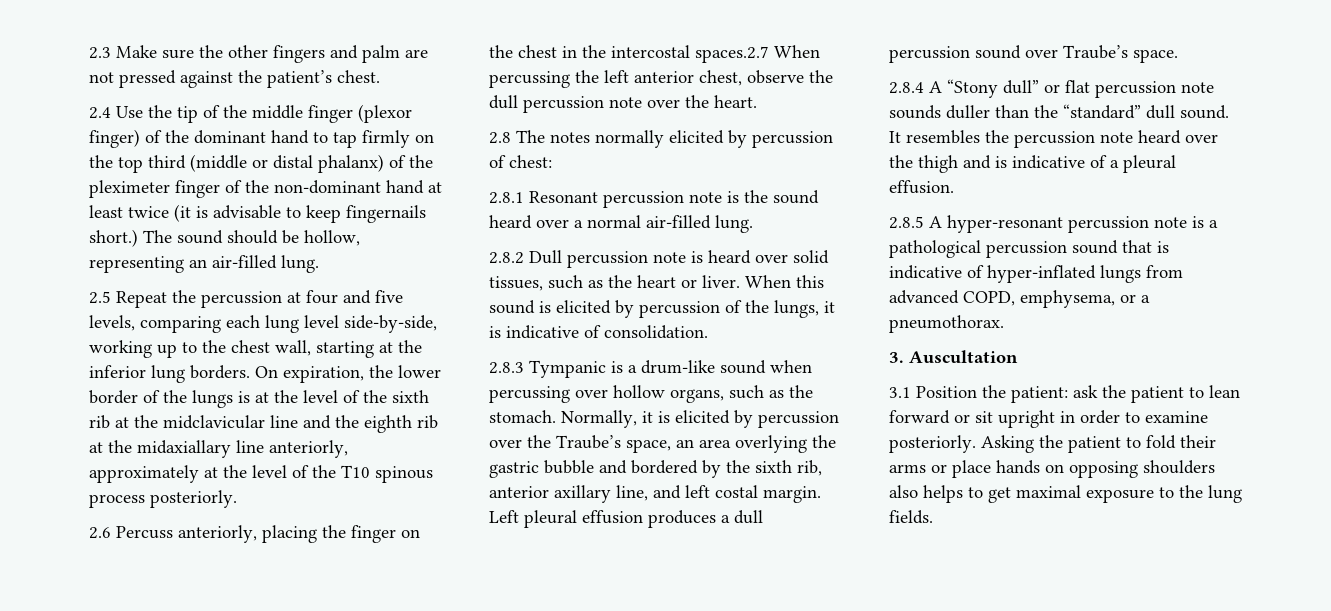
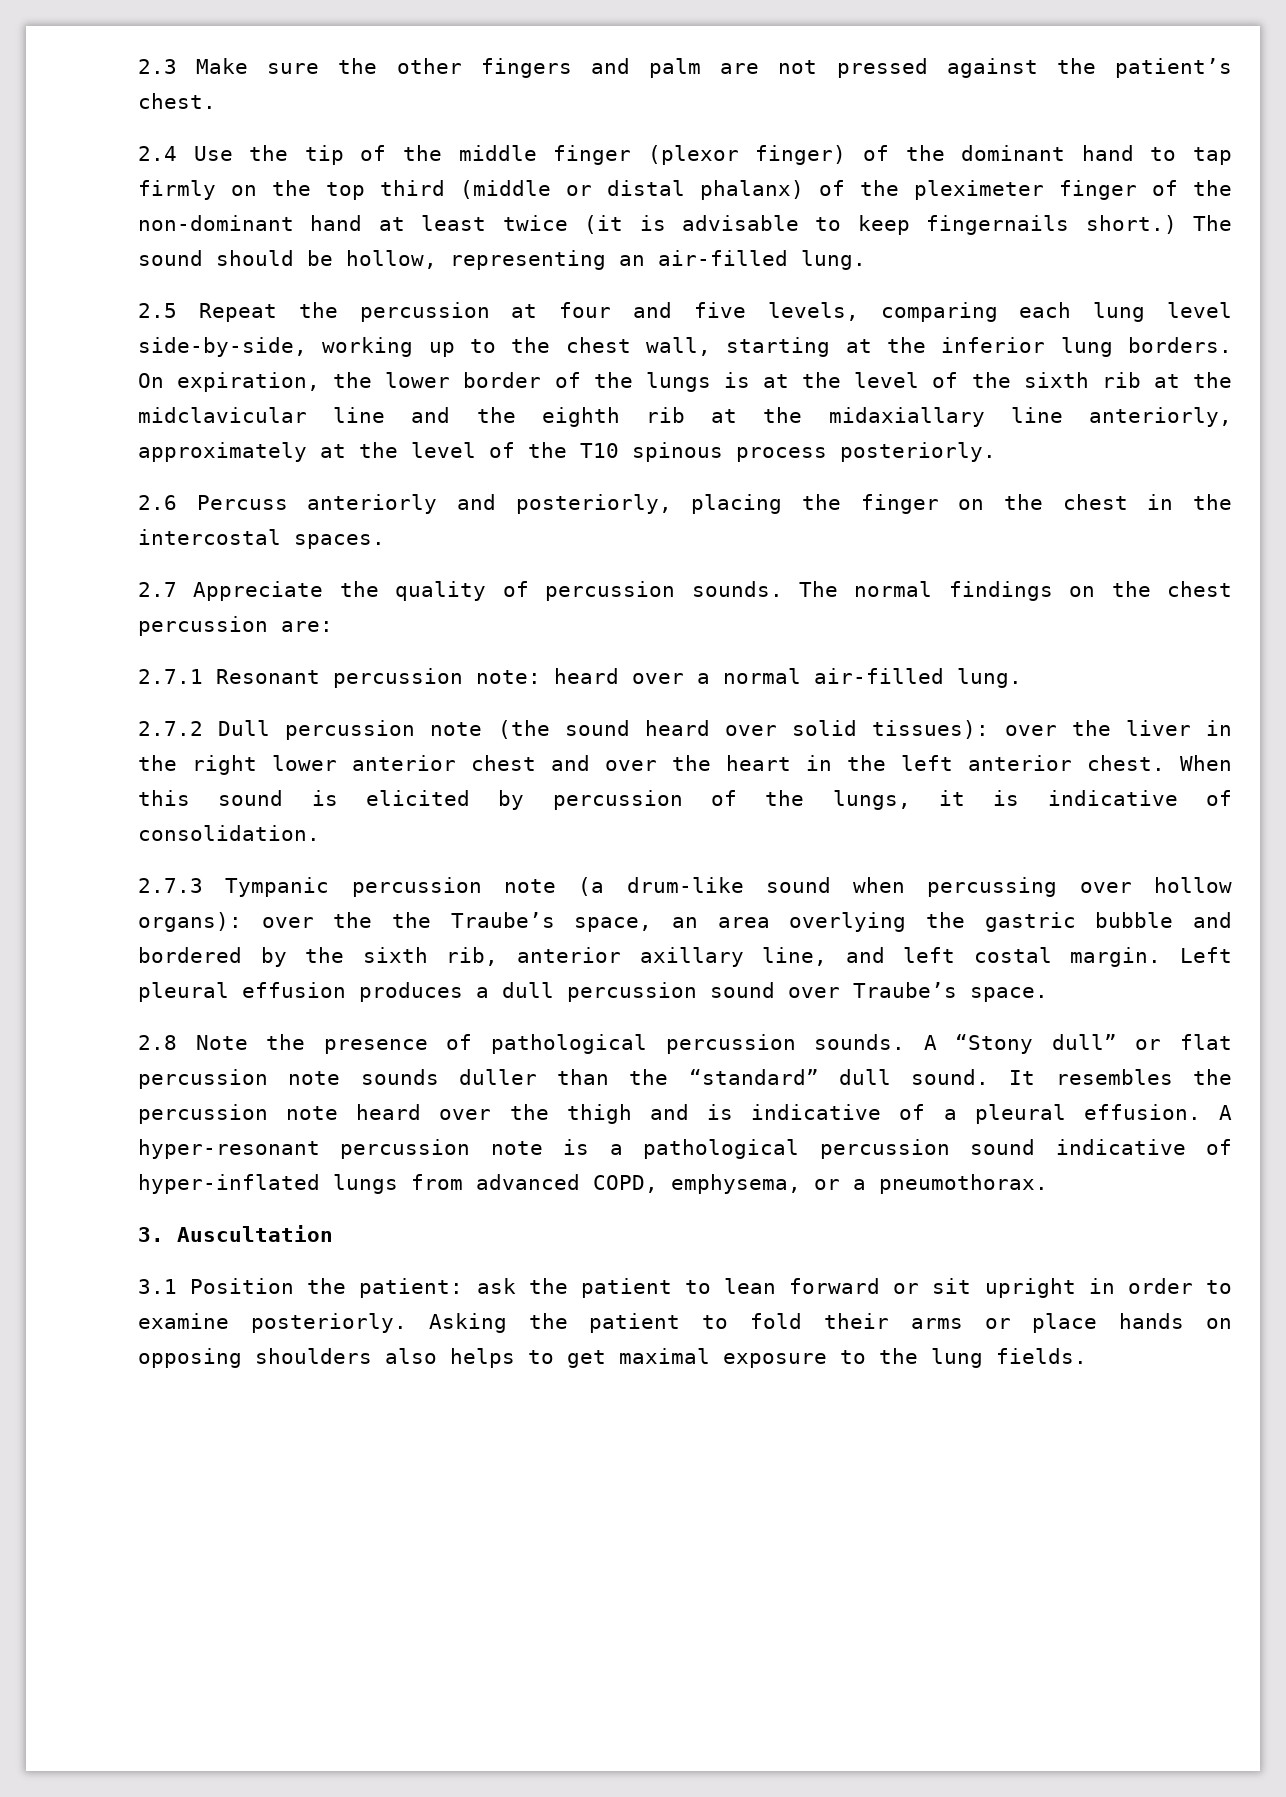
- 2.6 Percuss anteriorly, placing the finger on the chest in the intercostal spaces.2.7 When percussing the left anterior chest, observe the dull percussion note over the heart.
- 2.8 The notes normally elicited by percussion of chest:
- 2.8.1 Resonant percussion note is the sound heard over a normal air-filled lung.
+ 2.6 Percuss anteriorly and posteriorly, placing the finger on the chest in the intercostal spaces.
+ 2.7 Appreciate the quality of percussion sounds. The normal findings on the chest percussion are:
+ 2.7.1 Resonant percussion note: heard over a normal air-filled lung.
- 2.8.2 Dull percussion note is heard over solid tissues, such as the heart or liver.
+ 2.7.2 Dull percussion note (the sound heard over solid tissues): over the liver in the right lower anterior chest and over the heart in the left anterior chest.
- 2.8.3 Tympanic is a drum-like sound when percussing over hollow organs, such as the stomach. Normally, it is elicited by percussion over the Traube’s space, an area overlying the gastric bubble and bordered by the sixth rib, anterior axillary line, and left costal margin.
+ 2.7.3 Tympanic percussion note (a drum-like sound when percussing over hollow organs): over the the Traube’s space, an area overlying the gastric bubble and bordered by the sixth rib, anterior axillary line, and left costal margin.
- 2.8.4 A “Stony dull” or flat percussion note sounds duller than the “standard” dull sound.
+ 2.8 Note the presence of pathological percussion sounds. A “Stony dull” or flat percussion note sounds duller than the “standard” dull sound.
- It resembles the percussion note heard over the thigh and is indicative of a pleural effusion.
- 2.8.5 A hyper-resonant percussion note is a pathological percussion sound that is indicative of hyper-inflated lungs from advanced COPD, emphysema, or a pneumothorax.
+ It resembles the percussion note heard over the thigh and is indicative of a pleural effusion. A hyper-resonant percussion note is a pathological percussion sound indicative of hyper-inflated lungs from advanced COPD, emphysema, or a pneumothorax.

